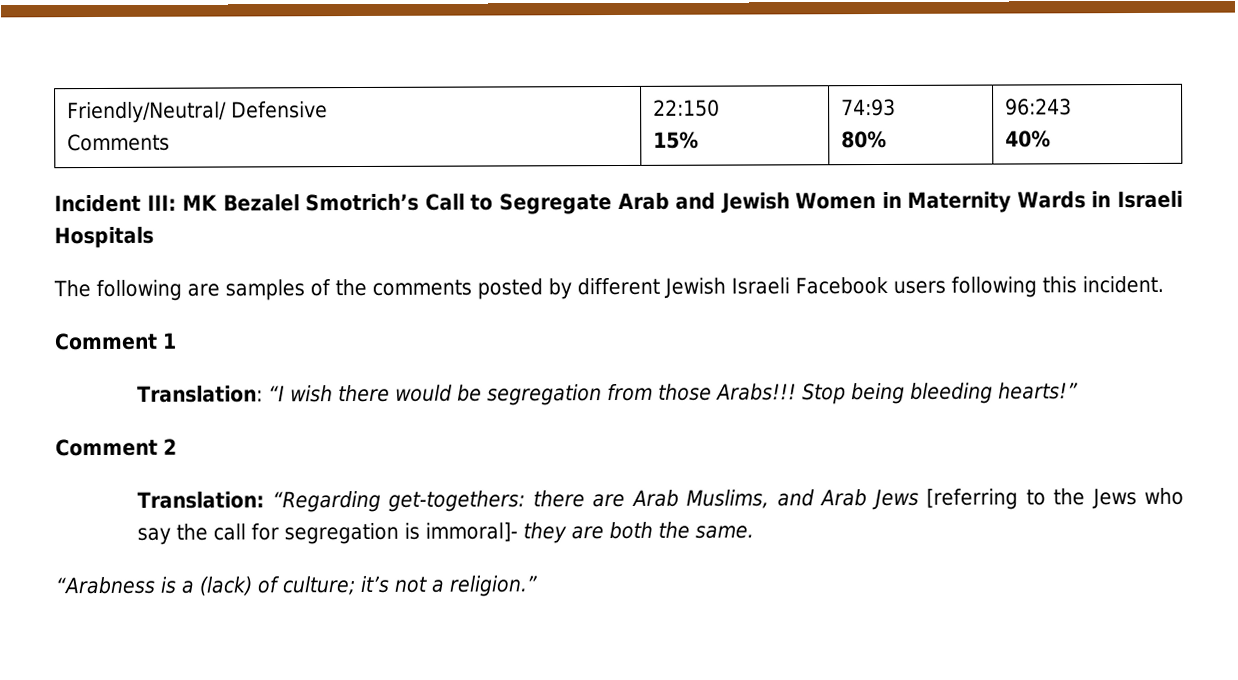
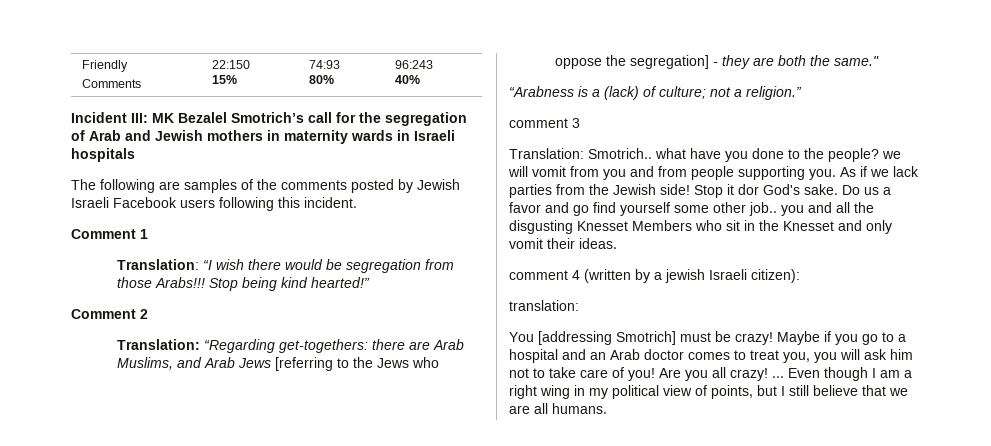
- Friendly/Neutral/ Defensive
+ Friendly
- Incident III: MK Bezalel Smotrich’s Call to Segregate Arab and Jewish Women in Maternity Wards in Israeli Hospitals
+ Incident III: MK Bezalel Smotrich’s call for the segregation of Arab and Jewish mothers in maternity wards in Israeli hospitals
- The following are samples of the comments posted by different Jewish Israeli Facebook users following this incident.
+ The following are samples of the comments posted by Jewish Israeli Facebook users following this incident.
- Stop being bleeding hearts!”
+ Stop being kind hearted!”
- Translation: “Regarding get-togethers: there are Arab Muslims, and Arab Jews [referring to the Jews who say the call for segregation is immoral]- they are both the same.
+ Translation: “Regarding get-togethers: there are Arab Muslims, and Arab Jews [referring to the Jews who oppose the segregation] - they are both the same."
- “Arabness is a (lack) of culture; it’s not a religion.”
+ “Arabness is a (lack) of culture; not a religion.”
+ comment 3
+ Translation: Smotrich.. what have you done to the people? we will vomit from you and from people supporting you. As if we lack parties from the Jewish side! Stop it dor God's sake. Do us a favor and go find yourself some other job.. you and all the disgusting Knesset Members who sit in the Knesset and only vomit their ideas.
+ comment 4 (written by a jewish Israeli citizen):
+ translation:
+ You [addressing Smotrich] must be crazy! Maybe if you go to a hospital and an Arab doctor comes to treat you, you will ask him not to take care of you! Are you all crazy! ... Even though I am a right wing in my political view of points, but I still believe that we are all humans.

